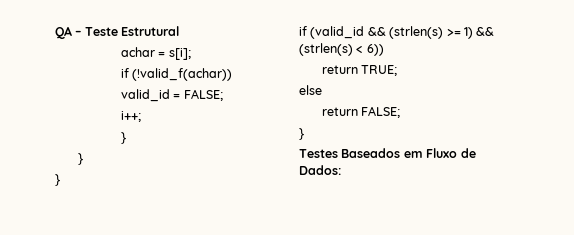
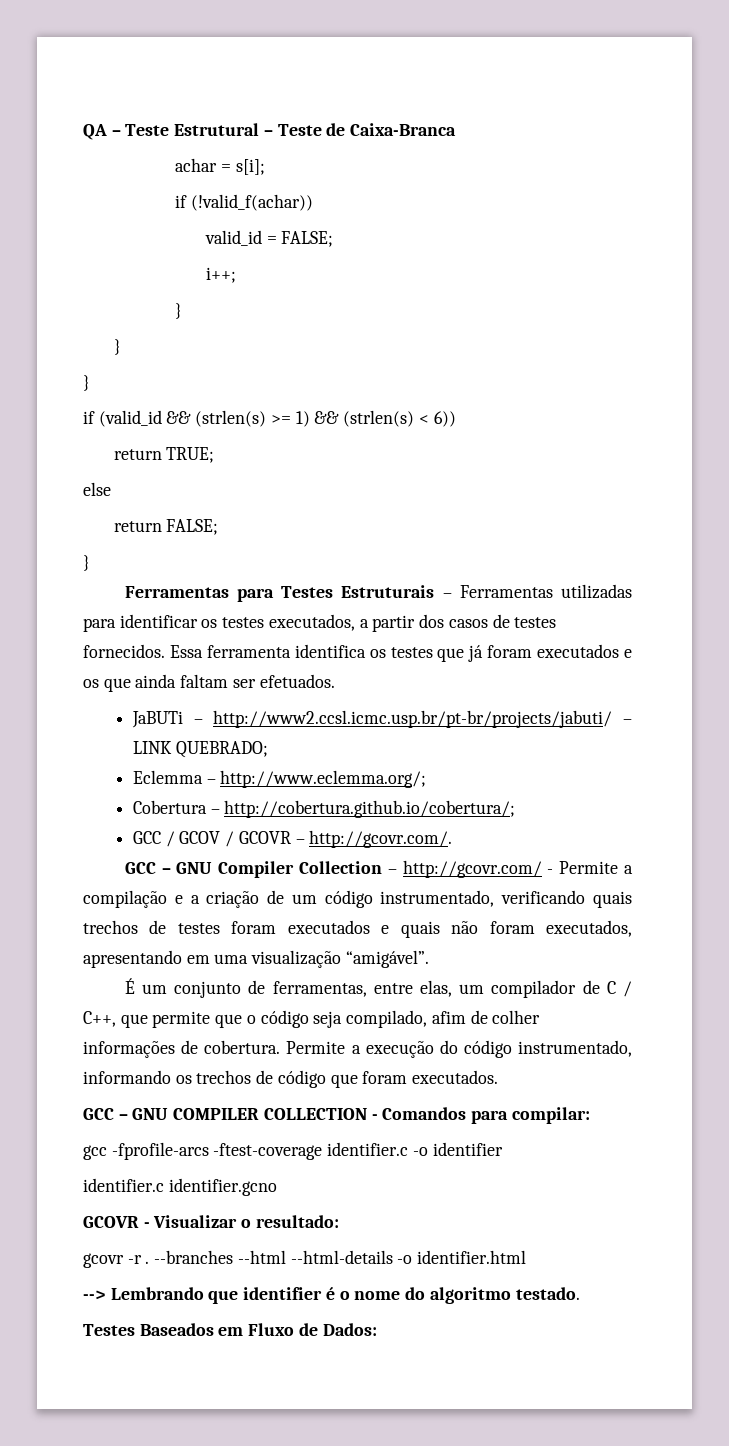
- QA – Teste Estrutural
+ QA – Teste Estrutural – Teste de Caixa-Branca
+ Ferramentas para Testes Estruturais – Ferramentas utilizadas para identificar os testes executados, a partir dos casos de testes fornecidos. Essa ferramenta identifica os testes que já foram executados e os que ainda faltam ser efetuados.
+ JaBUTi – http://www2.ccsl.icmc.usp.br/pt-br/projects/jabuti/ – LINK QUEBRADO;
+ Eclemma – http://www.eclemma.org/;
+ Cobertura – http://cobertura.github.io/cobertura/;
+ GCC / GCOV / GCOVR – http://gcovr.com/.
+ GCC – GNU Compiler Collection – http://gcovr.com/ - Permite a compilação e a criação de um código instrumentado, verificando quais trechos de testes foram executados e quais não foram executados, apresentando em uma visualização “amigável”.
+ É um conjunto de ferramentas, entre elas, um compilador de C / C++, que permite que o código seja compilado, afim de colher informações de cobertura. Permite a execução do código instrumentado, informando os trechos de código que foram executados.
+ GCC – GNU COMPILER COLLECTION - Comandos para compilar:
+ gcc -fprofile-arcs -ftest-coverage identifier.c -o identifier
+ identifier.c identifier.gcno
+ GCOVR - Visualizar o resultado:
+ gcovr -r . --branches --html --html-details -o identifier.html
+ --> Lembrando que identifier é o nome do algoritmo testado.

